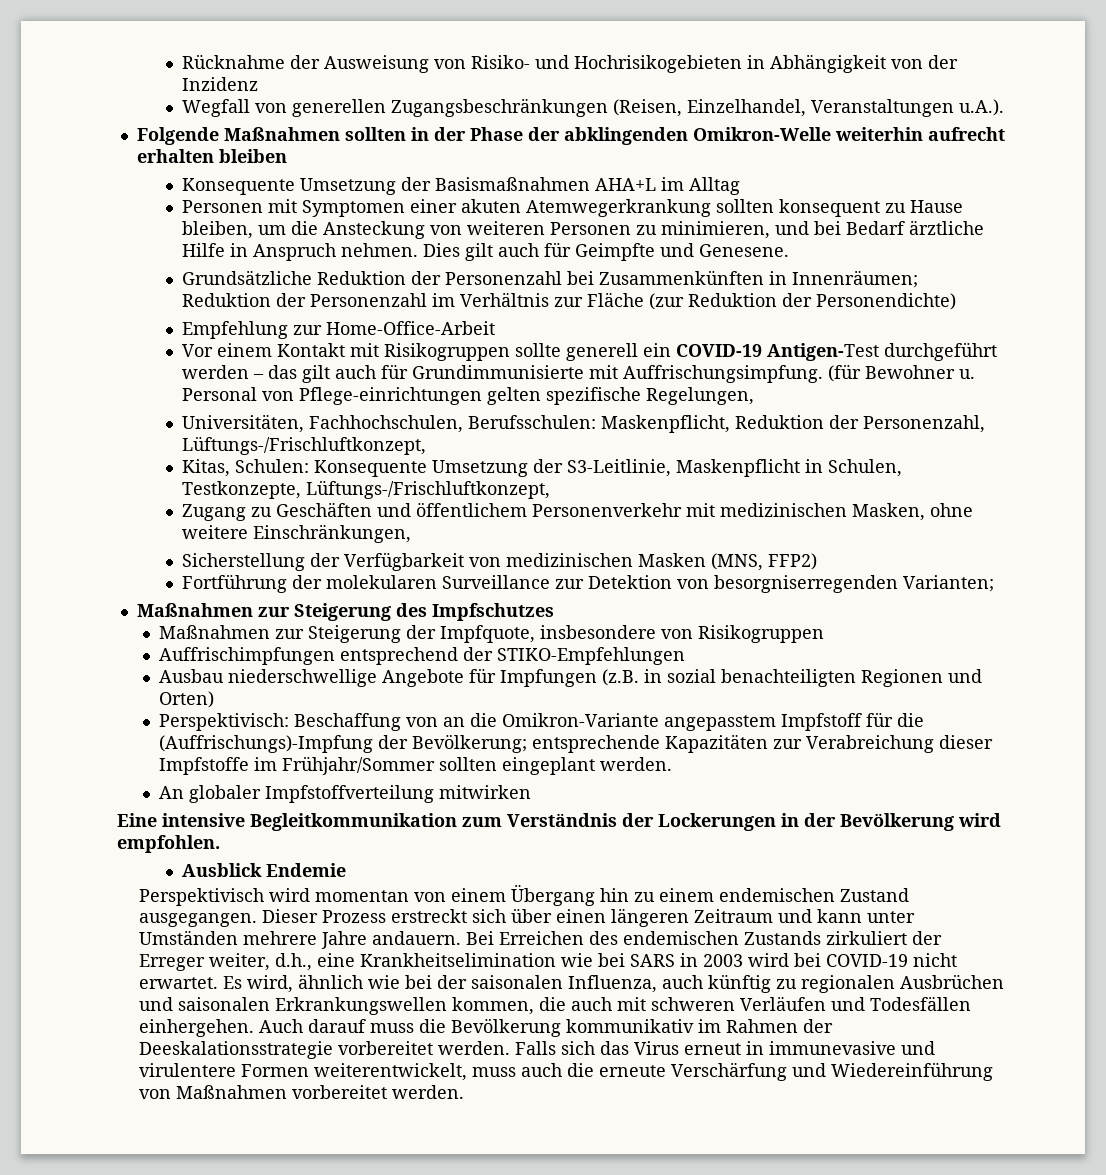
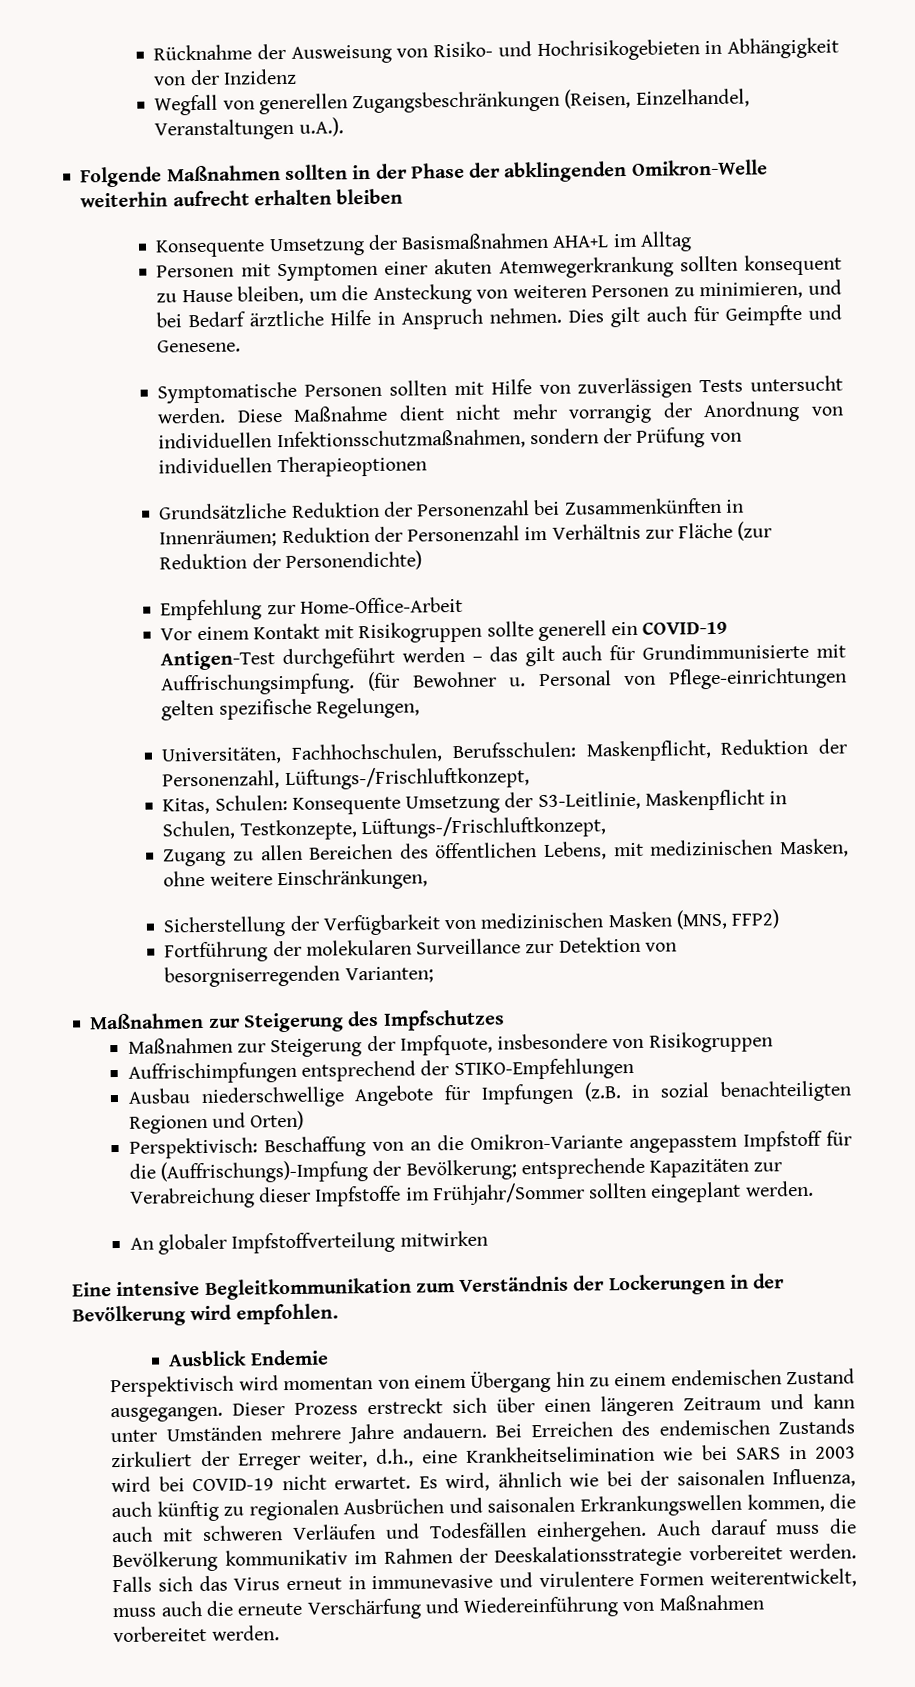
+ Symptomatische Personen sollten mit Hilfe von zuverlässigen Tests untersucht werden. Diese Maßnahme dient nicht mehr vorrangig der Anordnung von individuellen Infektionsschutzmaßnahmen, sondern der Prüfung von individuellen Therapieoptionen
- Zugang zu Geschäften und öffentlichem Personenverkehr mit medizinischen Masken, ohne weitere Einschränkungen,
+ Zugang zu allen Bereichen des öffentlichen Lebens, mit medizinischen Masken, ohne weitere Einschränkungen,

